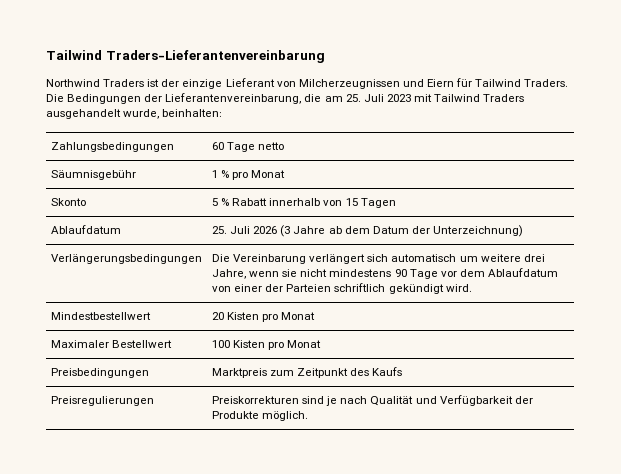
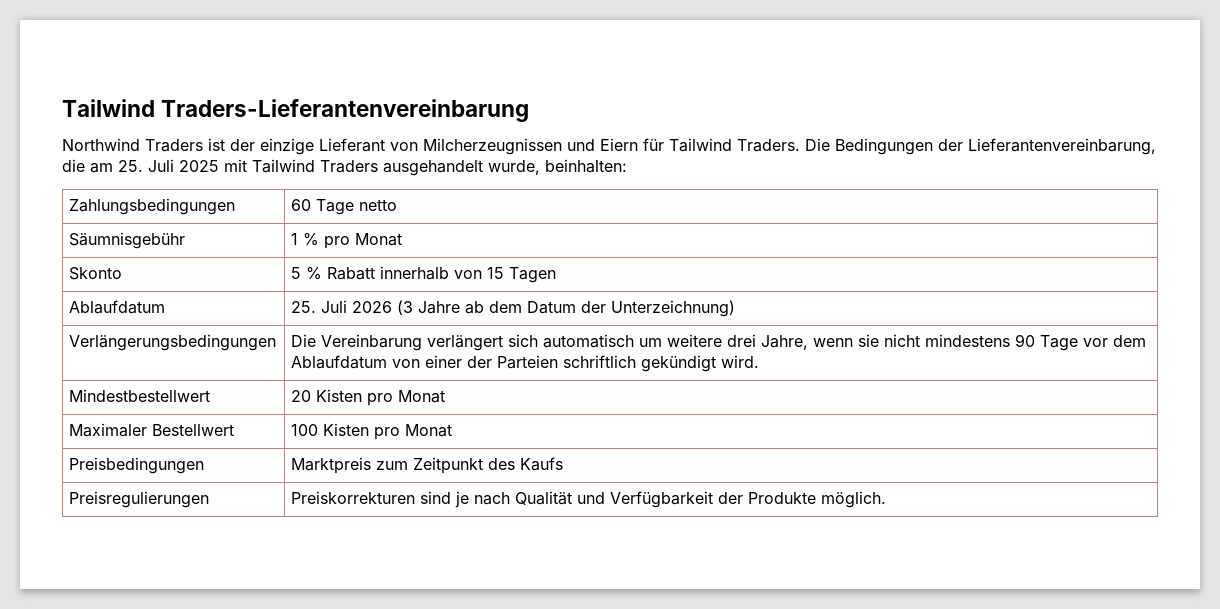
- Die Bedingungen der Lieferantenvereinbarung, die am 25. Juli 2023 mit Tailwind Traders ausgehandelt wurde, beinhalten:
+ Die Bedingungen der Lieferantenvereinbarung, die am 25. Juli 2025 mit Tailwind Traders ausgehandelt wurde, beinhalten:

